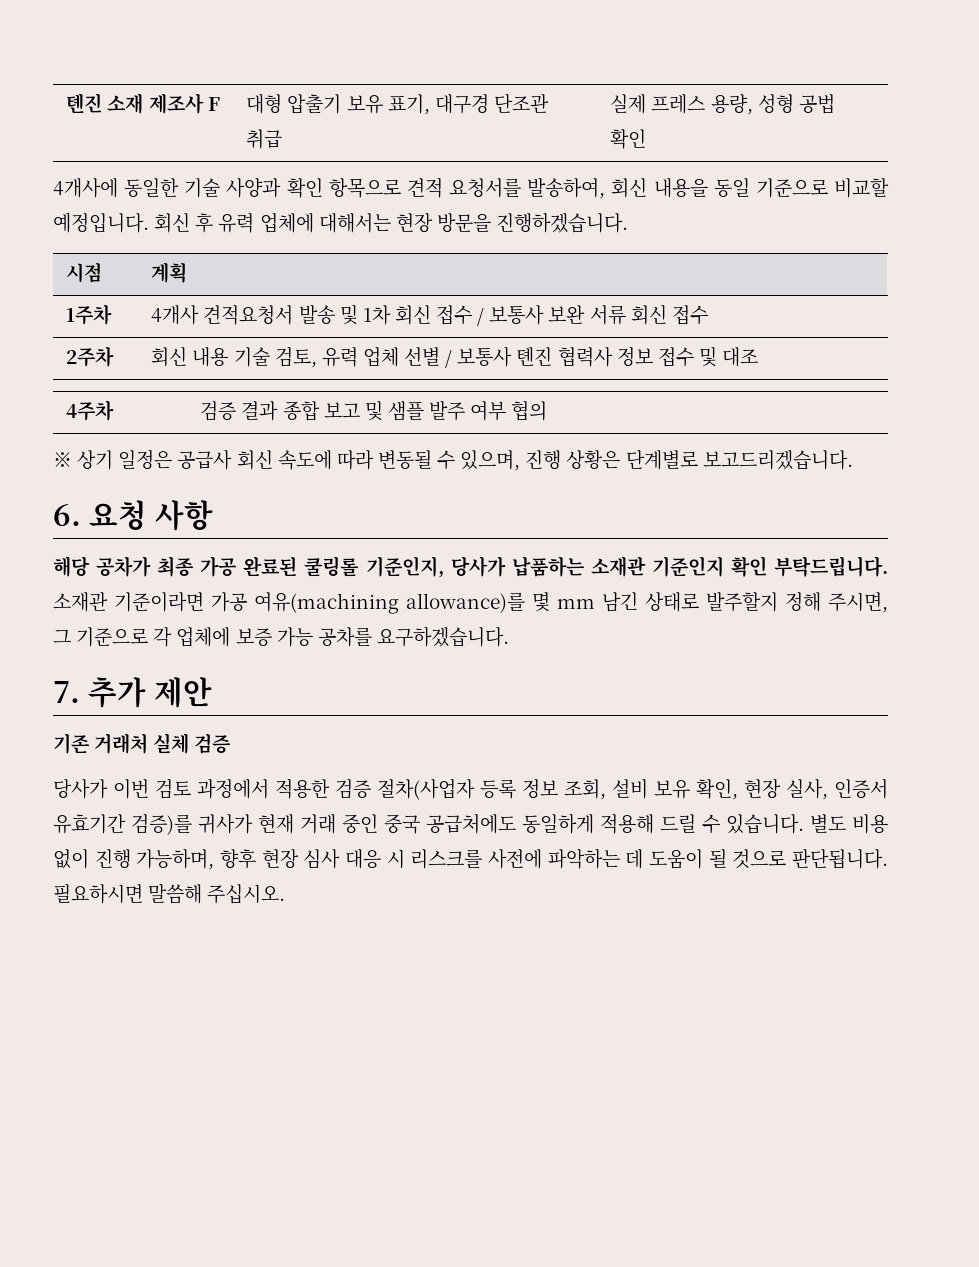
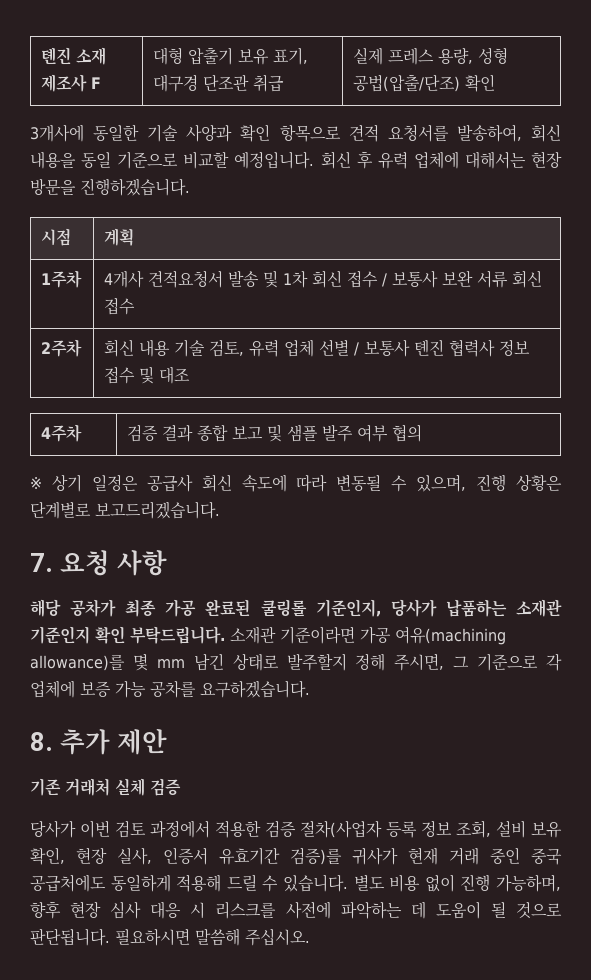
- 톈진 소재 제조사 F | 대형 압출기 보유 표기, 대구경 단조관 취급 | 실제 프레스 용량, 성형 공법 확인
+ 톈진 소재 제조사 F | 대형 압출기 보유 표기, 대구경 단조관 취급 | 실제 프레스 용량, 성형 공법(압출/단조) 확인
- 4개사에 동일한 기술 사양과 확인 항목으로 견적 요청서를 발송하여, 회신 내용을 동일 기준으로 비교할 예정입니다.
+ 3개사에 동일한 기술 사양과 확인 항목으로 견적 요청서를 발송하여, 회신 내용을 동일 기준으로 비교할 예정입니다.
- 6. 요청 사항
+ 7. 요청 사항
- 7. 추가 제안
+ 8. 추가 제안

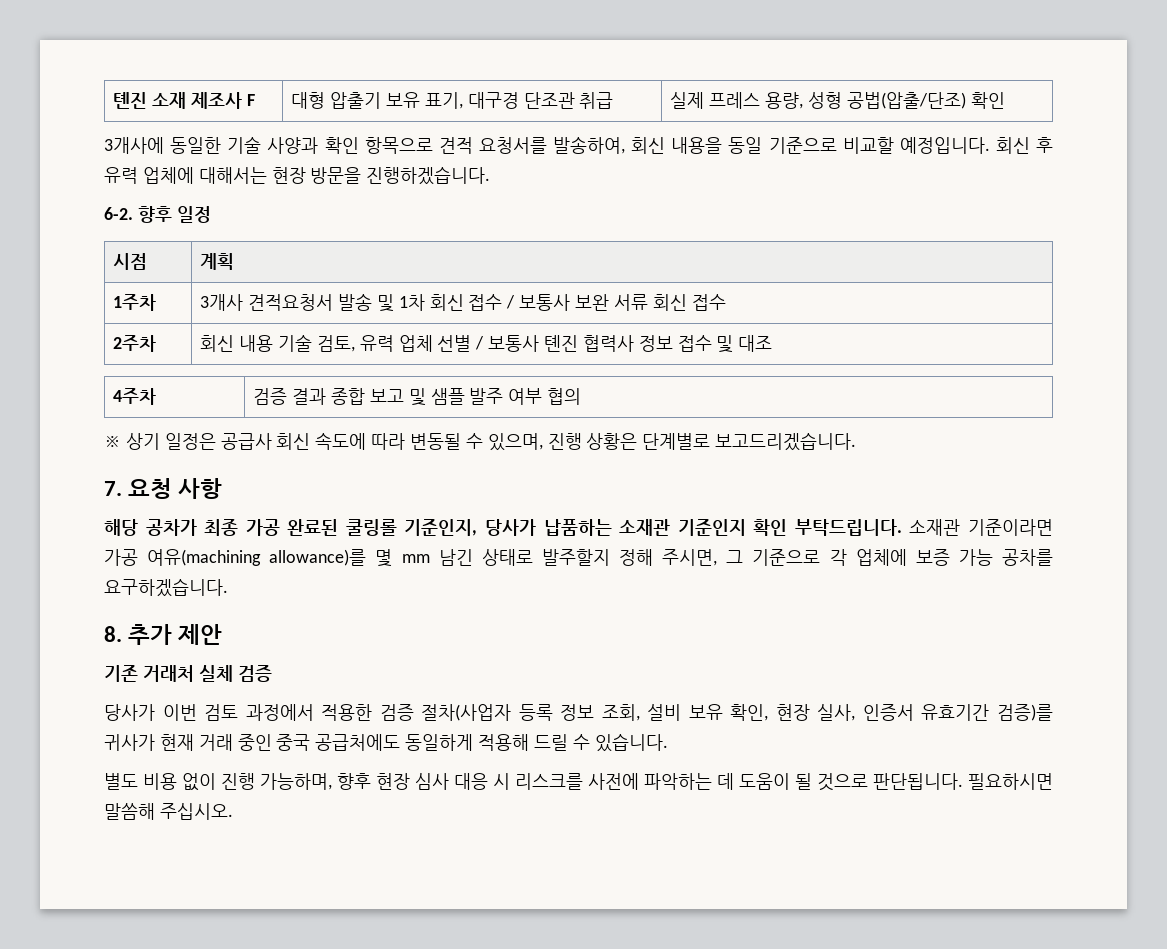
+ 6-2. 향후 일정
- 1주차 | 4개사 견적요청서 발송 및 1차 회신 접수 / 보통사 보완 서류 회신 접수
+ 1주차 | 3개사 견적요청서 발송 및 1차 회신 접수 / 보통사 보완 서류 회신 접수
- 당사가 이번 검토 과정에서 적용한 검증 절차(사업자 등록 정보 조회, 설비 보유 확인, 현장 실사, 인증서 유효기간 검증)를 귀사가 현재 거래 중인 중국 공급처에도 동일하게 적용해 드릴 수 있습니다. 별도 비용 없이 진행 가능하며, 향후 현장 심사 대응 시 리스크를 사전에 파악하는 데 도움이 될 것으로 판단됩니다.
+ 당사가 이번 검토 과정에서 적용한 검증 절차(사업자 등록 정보 조회, 설비 보유 확인, 현장 실사, 인증서 유효기간 검증)를 귀사가 현재 거래 중인 중국 공급처에도 동일하게 적용해 드릴 수 있습니다.
+ 별도 비용 없이 진행 가능하며, 향후 현장 심사 대응 시 리스크를 사전에 파악하는 데 도움이 될 것으로 판단됩니다.

